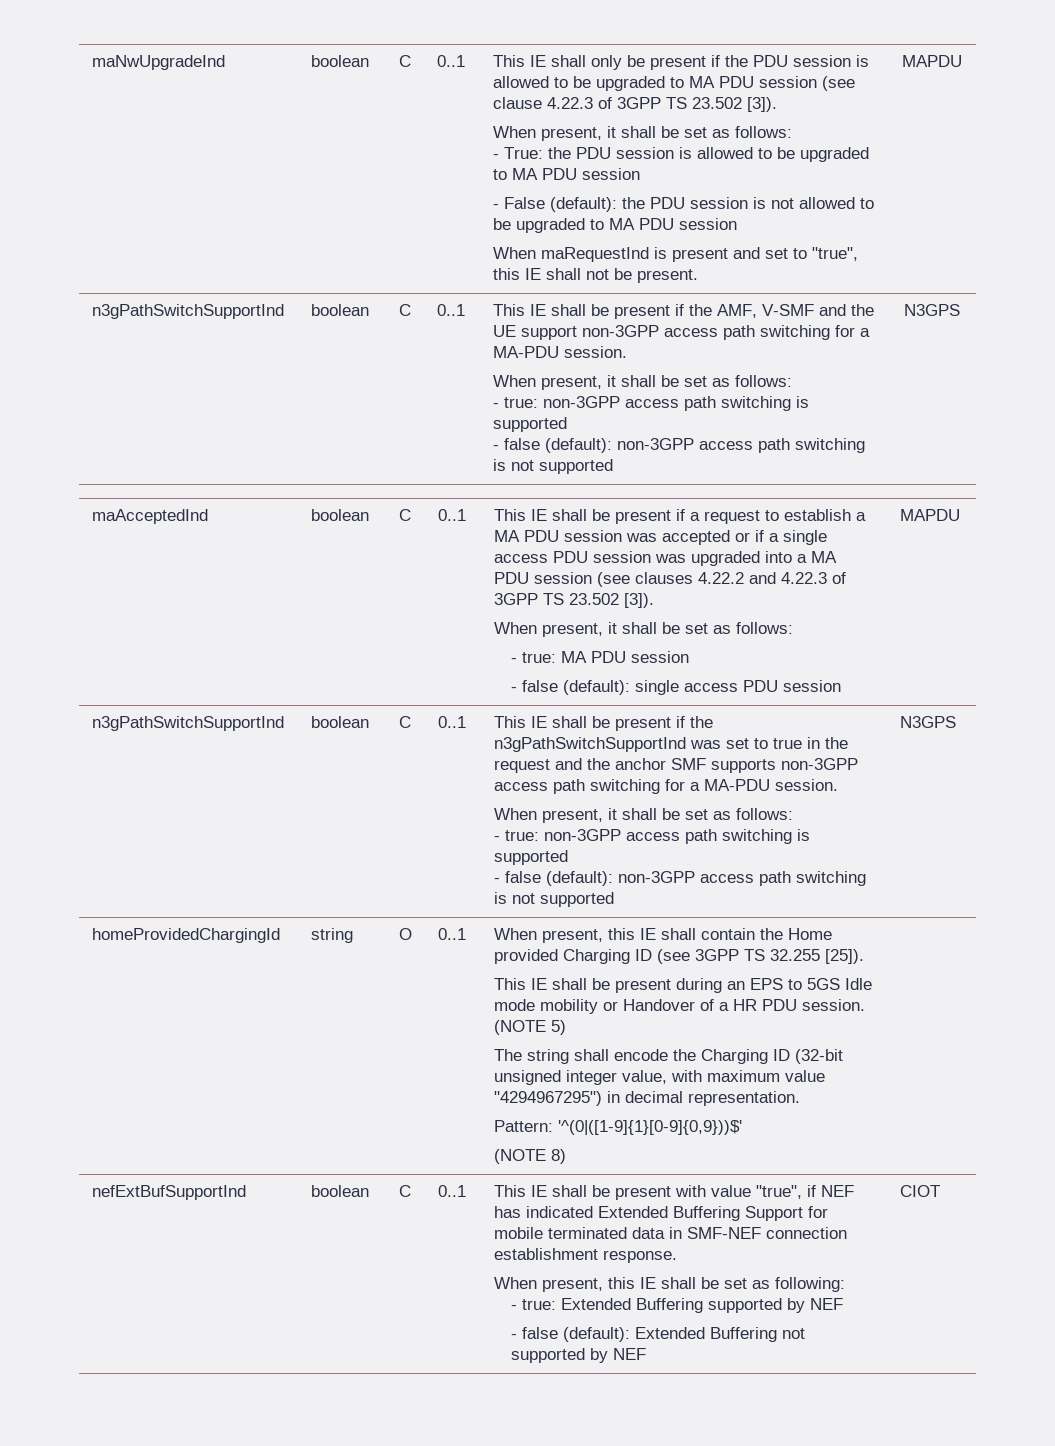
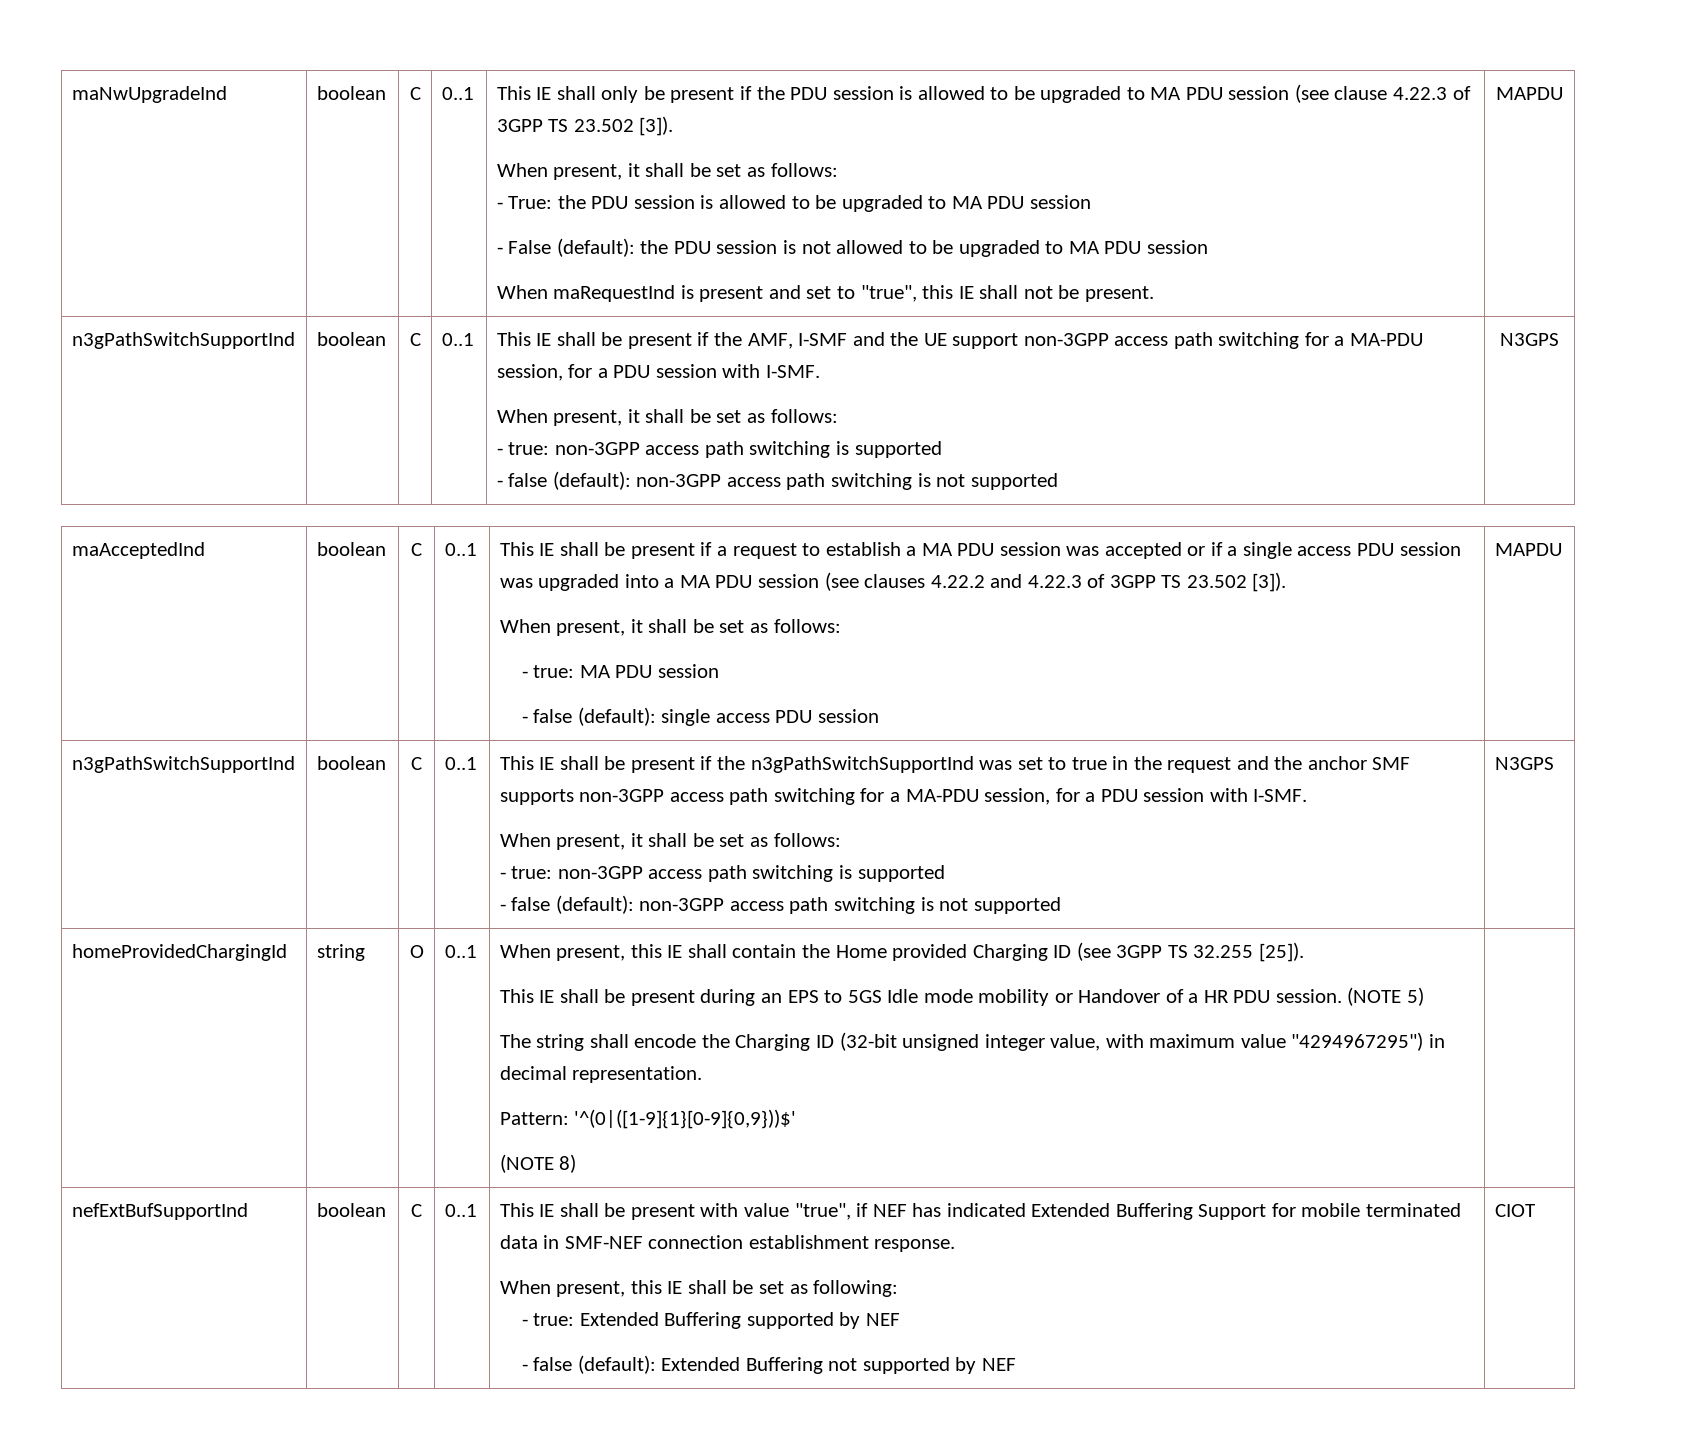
- This IE shall be present if the AMF, V-SMF and the UE support non-3GPP access path switching for a MA-PDU session.
+ This IE shall be present if the AMF, I-SMF and the UE support non-3GPP access path switching for a MA-PDU session, for a PDU session with I-SMF.
- This IE shall be present if the n3gPathSwitchSupportInd was set to true in the request and the anchor SMF supports non-3GPP access path switching for a MA-PDU session.
+ This IE shall be present if the n3gPathSwitchSupportInd was set to true in the request and the anchor SMF supports non-3GPP access path switching for a MA-PDU session, for a PDU session with I-SMF.

